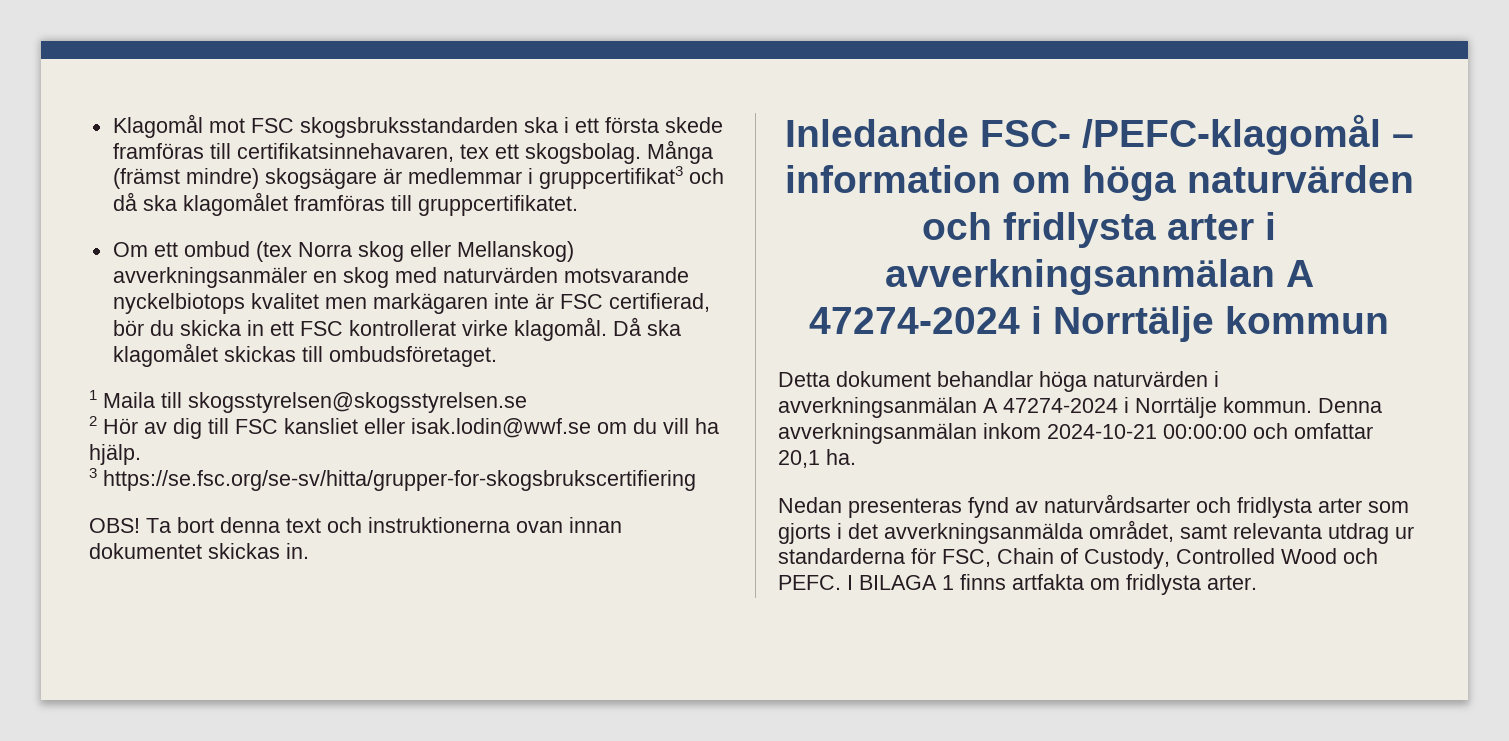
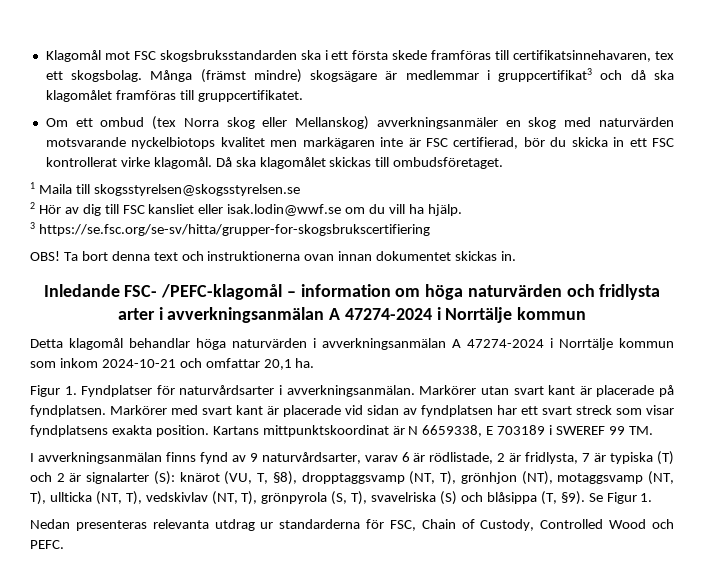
- Detta dokument behandlar höga naturvärden i avverkningsanmälan A 47274-2024 i Norrtälje kommun. Denna avverkningsanmälan inkom 2024-10-21 00:00:00 och omfattar 20,1 ha.
+ Detta klagomål behandlar höga naturvärden i avverkningsanmälan A 47274-2024 i Norrtälje kommun som inkom 2024-10-21 och omfattar 20,1 ha.
- Nedan presenteras fynd av naturvårdsarter och fridlysta arter som gjorts i det avverkningsanmälda området, samt relevanta utdrag ur standarderna för FSC, Chain of Custody, Controlled Wood och PEFC. I BILAGA 1 finns artfakta om fridlysta arter.
+ Figur 1. Fyndplatser för naturvårdsarter i avverkningsanmälan. Markörer utan svart kant är placerade på fyndplatsen. Markörer med svart kant är placerade vid sidan av fyndplatsen har ett svart streck som visar fyndplatsens exakta position. Kartans mittpunktskoordinat är N 6659338, E 703189 i SWEREF 99 TM.
+ I avverkningsanmälan finns fynd av 9 naturvårdsarter, varav 6 är rödlistade, 2 är fridlysta, 7 är typiska (T) och 2 är signalarter (S): knärot (VU, T, §8), dropptaggsvamp (NT, T), grönhjon (NT), motaggsvamp (NT, T), ullticka (NT, T), vedskivlav (NT, T), grönpyrola (S, T), svavelriska (S) och blåsippa (T, §9). Se Figur 1.
+ Nedan presenteras relevanta utdrag ur standarderna för FSC, Chain of Custody, Controlled Wood och PEFC.

